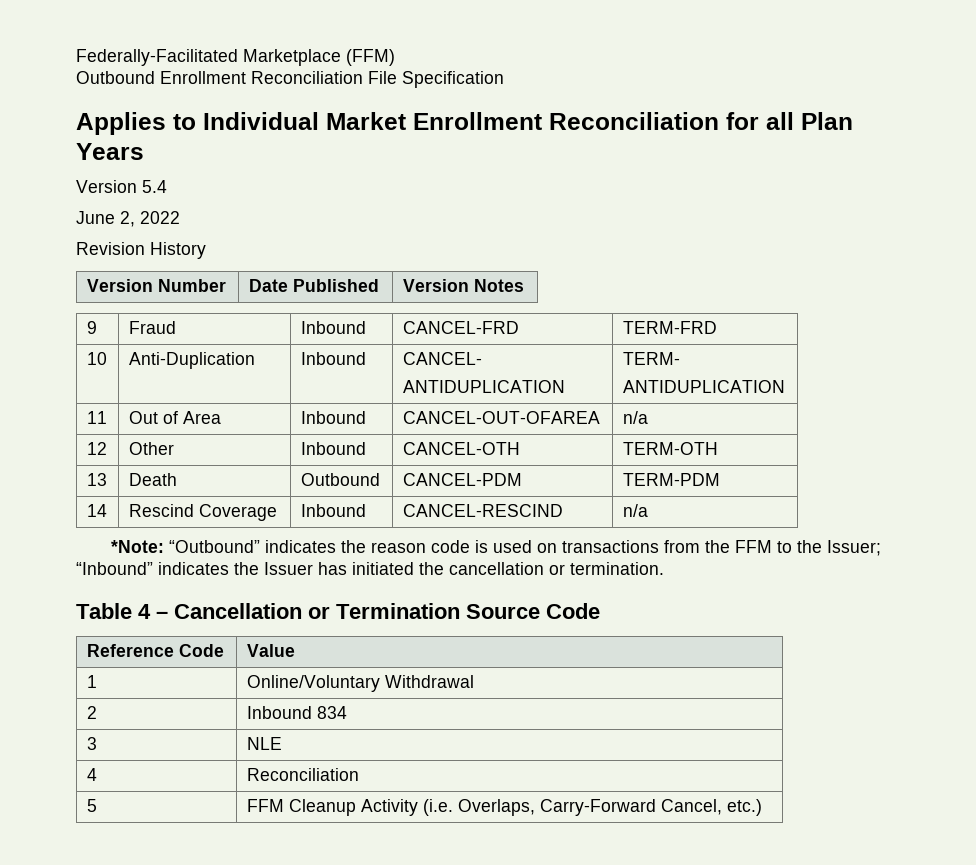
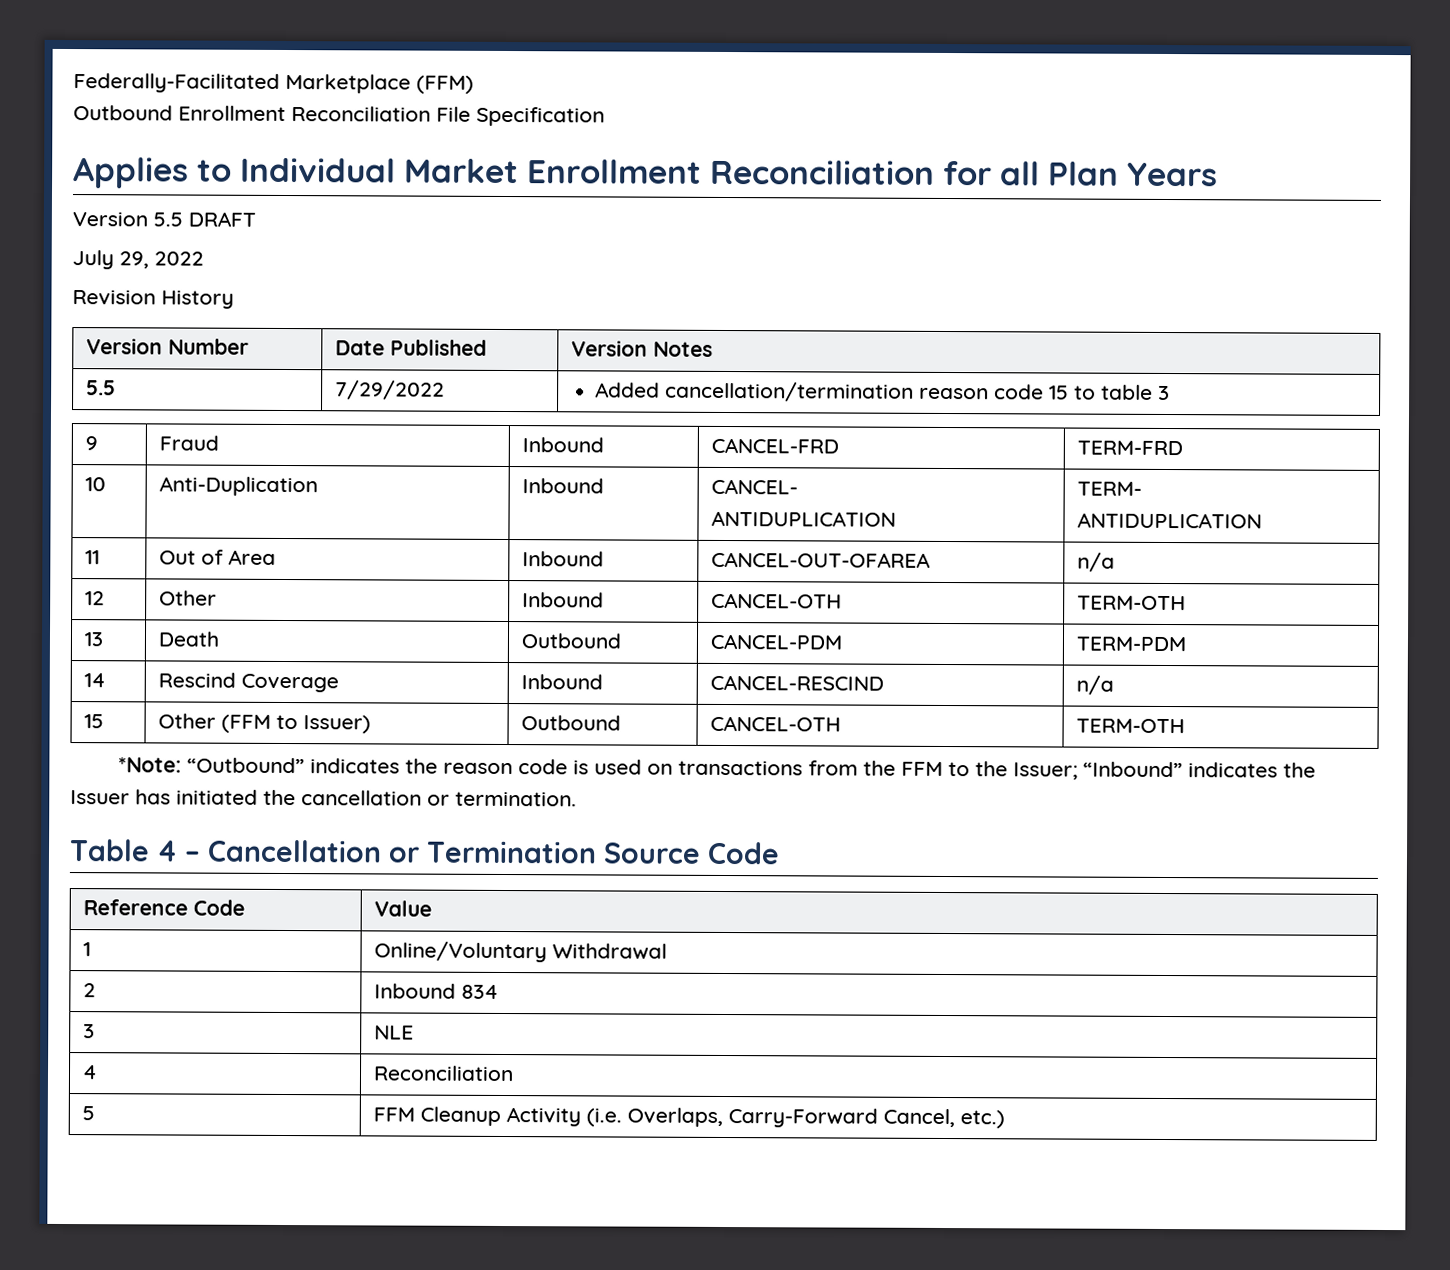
- Version 5.4
- June 2, 2022
+ Version 5.5 DRAFT
+ July 29, 2022
+ 5.5 | 7/29/2022 | Added cancellation/termination reason code 15 to table 3
+ 15 | Other (FFM to Issuer) | Outbound | CANCEL-OTH | TERM-OTH

